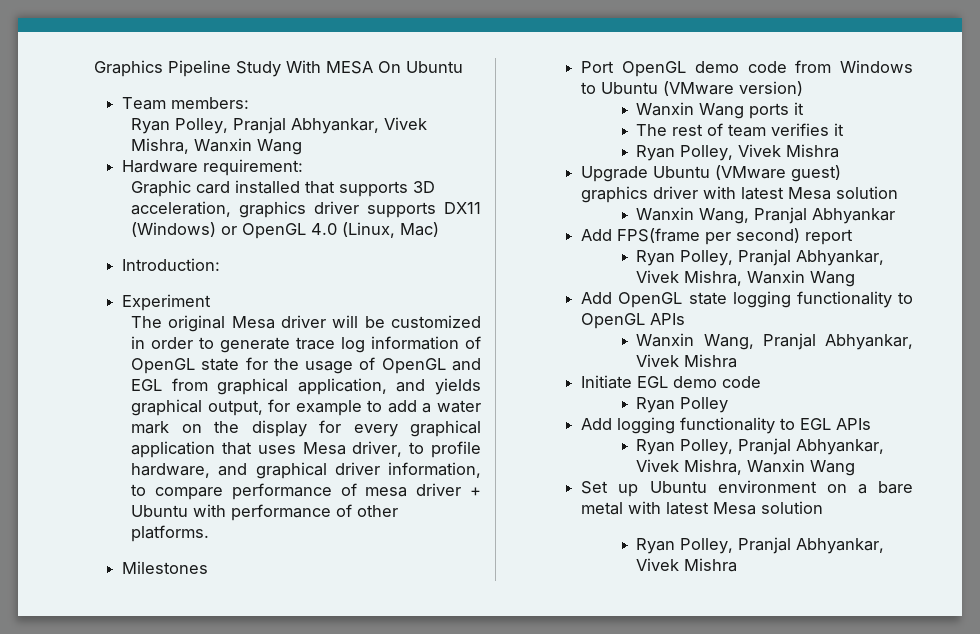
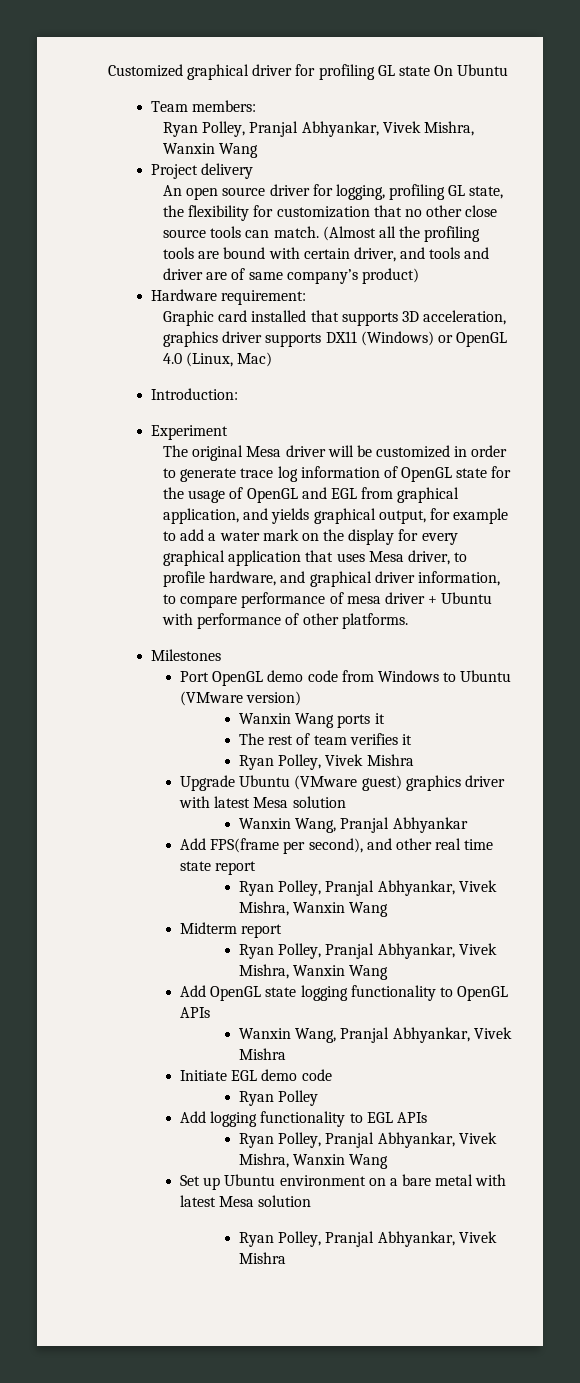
- Graphics Pipeline Study With MESA On Ubuntu
+ Customized graphical driver for profiling GL state On Ubuntu
+ Project delivery
+ An open source driver for logging, profiling GL state, the flexibility for customization that no other close source tools can match. (Almost all the profiling tools are bound with certain driver, and tools and driver are of same company’s product)
- Add FPS(frame per second) report
+ Add FPS(frame per second), and other real time state report
+ Ryan Polley, Pranjal Abhyankar, Vivek Mishra, Wanxin Wang
+ Midterm report

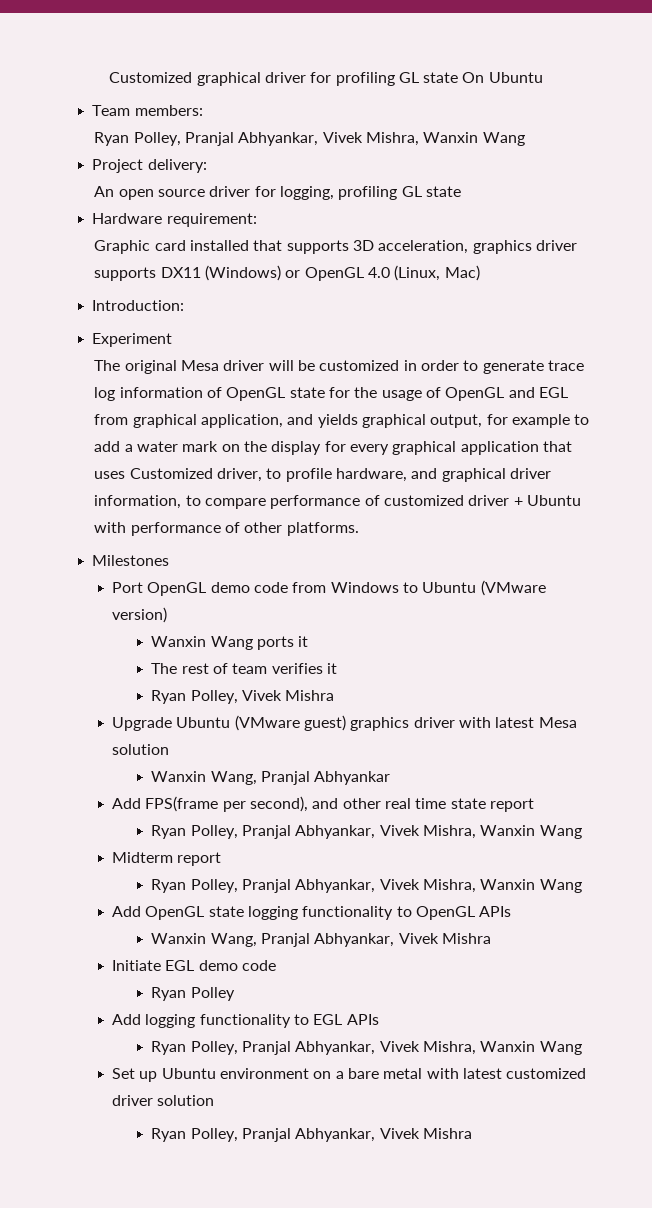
- Project delivery
+ Project delivery:
- An open source driver for logging, profiling GL state, the flexibility for customization that no other close source tools can match. (Almost all the profiling tools are bound with certain driver, and tools and driver are of same company’s product)
+ An open source driver for logging, profiling GL state
- The original Mesa driver will be customized in order to generate trace log information of OpenGL state for the usage of OpenGL and EGL from graphical application, and yields graphical output, for example to add a water mark on the display for every graphical application that uses Mesa driver, to profile hardware, and graphical driver information, to compare performance of mesa driver + Ubuntu with performance of other platforms.
+ The original Mesa driver will be customized in order to generate trace log information of OpenGL state for the usage of OpenGL and EGL from graphical application, and yields graphical output, for example to add a water mark on the display for every graphical application that uses Customized driver, to profile hardware, and graphical driver information, to compare performance of customized driver + Ubuntu with performance of other platforms.
- Set up Ubuntu environment on a bare metal with latest Mesa solution
+ Set up Ubuntu environment on a bare metal with latest customized driver solution

